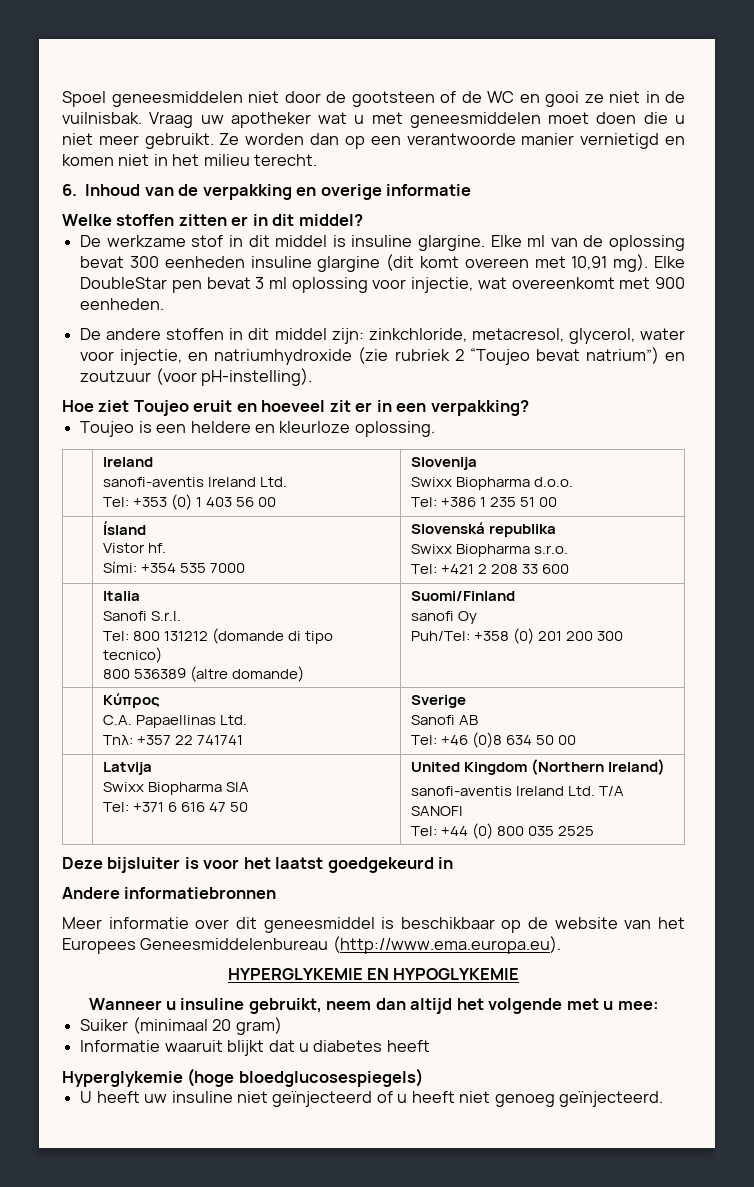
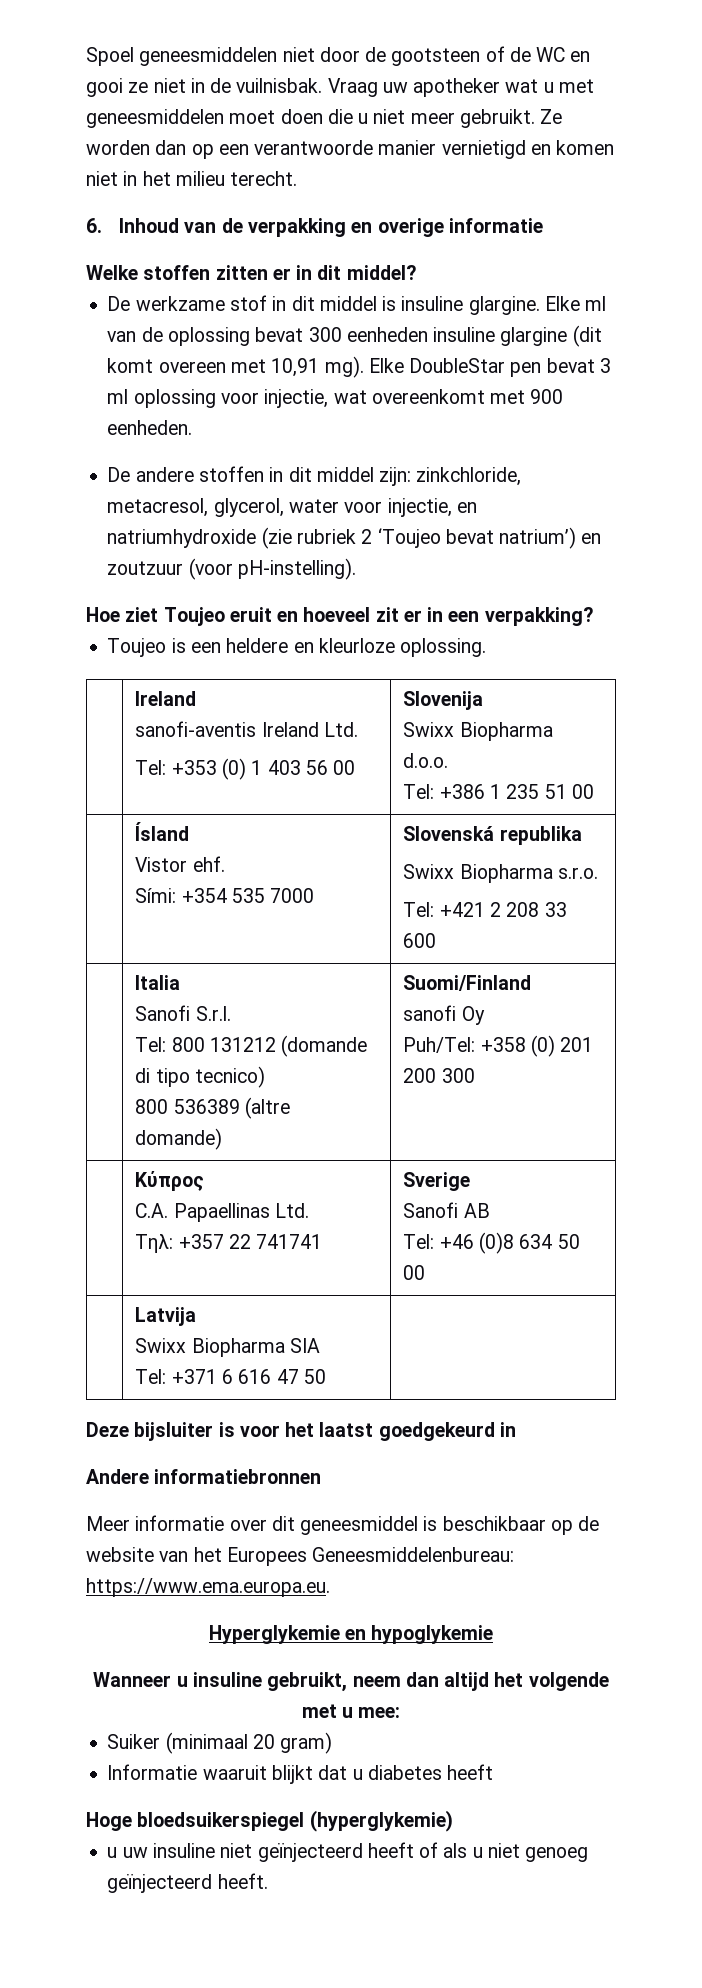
- De andere stoffen in dit middel zijn: zinkchloride, metacresol, glycerol, water voor injectie, en natriumhydroxide (zie rubriek 2 “Toujeo bevat natrium”) en zoutzuur (voor pH-instelling).
+ De andere stoffen in dit middel zijn: zinkchloride, metacresol, glycerol, water voor injectie, en natriumhydroxide (zie rubriek 2 ‘Toujeo bevat natrium’) en zoutzuur (voor pH-instelling).
  | Ísland
- Vistor hf.
+ Vistor ehf.
  | Latvija
  Swixx Biopharma SIA
- Tel: +371 6 616 47 50 | United Kingdom (Northern Ireland)
- sanofi-aventis Ireland Ltd. T/A SANOFI
- Tel: +44 (0) 800 035 2525
+ Tel: +371 6 616 47 50 |
- Meer informatie over dit geneesmiddel is beschikbaar op de website van het Europees Geneesmiddelenbureau (http://www.ema.europa.eu).
- HYPERGLYKEMIE EN HYPOGLYKEMIE
+ Meer informatie over dit geneesmiddel is beschikbaar op de website van het Europees Geneesmiddelenbureau: https://www.ema.europa.eu.
+ Hyperglykemie en hypoglykemie
- Hyperglykemie (hoge bloedglucosespiegels)
- U heeft uw insuline niet geïnjecteerd of u heeft niet genoeg geïnjecteerd.
+ Hoge bloedsuikerspiegel (hyperglykemie)
+ u uw insuline niet geïnjecteerd heeft of als u niet genoeg geïnjecteerd heeft.

